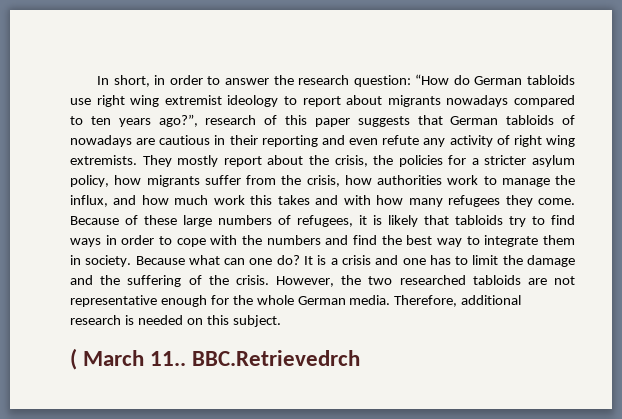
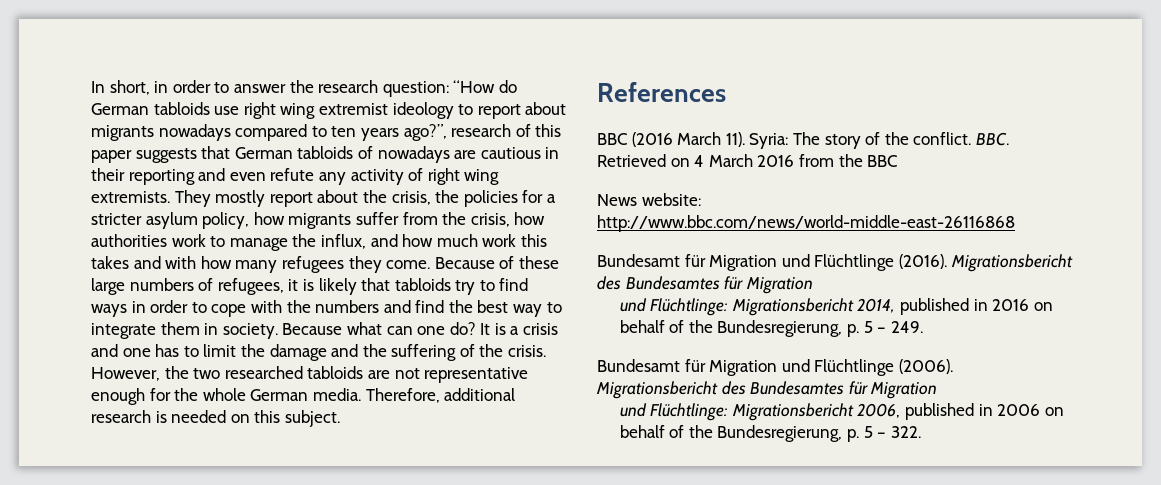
- ( March 11.. BBC.Retrievedrch
+ References
+ BBC (2016 March 11). Syria: The story of the conflict. BBC. Retrieved on 4 March 2016 from the BBC
+ News website: http://www.bbc.com/news/world-middle-east-26116868
+ Bundesamt für Migration und Flüchtlinge (2016). Migrationsbericht des Bundesamtes für Migration
+ und Flüchtlinge: Migrationsbericht 2014, published in 2016 on behalf of the Bundesregierung, p. 5 – 249.
+ Bundesamt für Migration und Flüchtlinge (2006). Migrationsbericht des Bundesamtes für Migration
+ und Flüchtlinge: Migrationsbericht 2006, published in 2006 on behalf of the Bundesregierung, p. 5 – 322.

